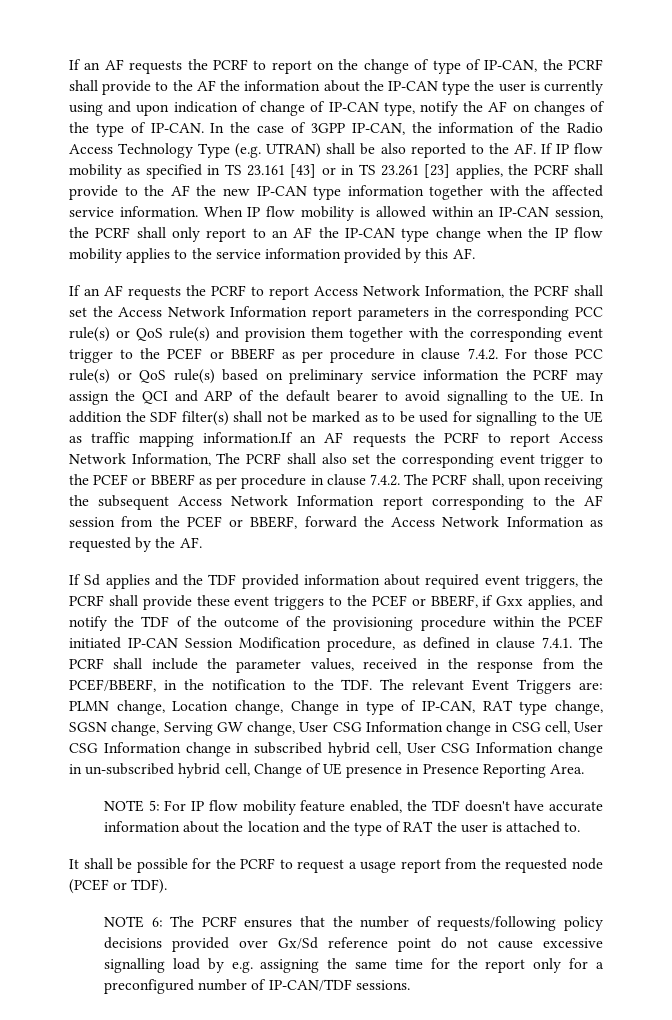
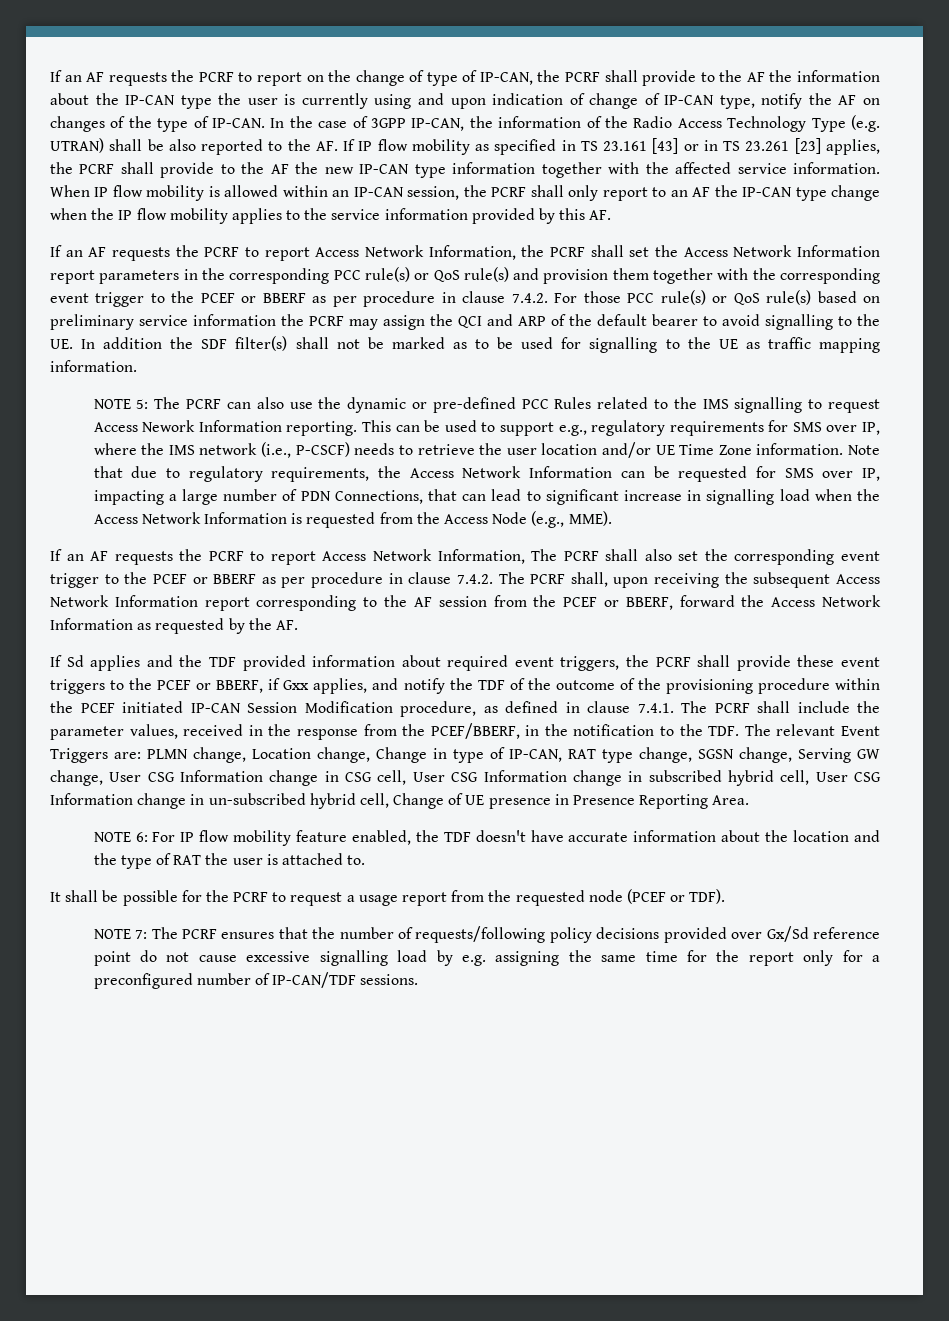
- If an AF requests the PCRF to report Access Network Information, the PCRF shall set the Access Network Information report parameters in the corresponding PCC rule(s) or QoS rule(s) and provision them together with the corresponding event trigger to the PCEF or BBERF as per procedure in clause 7.4.2. For those PCC rule(s) or QoS rule(s) based on preliminary service information the PCRF may assign the QCI and ARP of the default bearer to avoid signalling to the UE. In addition the SDF filter(s) shall not be marked as to be used for signalling to the UE as traffic mapping information.If an AF requests the PCRF to report Access Network Information, The PCRF shall also set the corresponding event trigger to the PCEF or BBERF as per procedure in clause 7.4.2. The PCRF shall, upon receiving the subsequent Access Network Information report corresponding to the AF session from the PCEF or BBERF, forward the Access Network Information as requested by the AF.
+ If an AF requests the PCRF to report Access Network Information, the PCRF shall set the Access Network Information report parameters in the corresponding PCC rule(s) or QoS rule(s) and provision them together with the corresponding event trigger to the PCEF or BBERF as per procedure in clause 7.4.2. For those PCC rule(s) or QoS rule(s) based on preliminary service information the PCRF may assign the QCI and ARP of the default bearer to avoid signalling to the UE. In addition the SDF filter(s) shall not be marked as to be used for signalling to the UE as traffic mapping information.
+ NOTE 5: The PCRF can also use the dynamic or pre-defined PCC Rules related to the IMS signalling to request Access Nework Information reporting. This can be used to support e.g., regulatory requirements for SMS over IP, where the IMS network (i.e., P-CSCF) needs to retrieve the user location and/or UE Time Zone information. Note that due to regulatory requirements, the Access Network Information can be requested for SMS over IP, impacting a large number of PDN Connections, that can lead to significant increase in signalling load when the Access Network Information is requested from the Access Node (e.g., MME).
+ If an AF requests the PCRF to report Access Network Information, The PCRF shall also set the corresponding event trigger to the PCEF or BBERF as per procedure in clause 7.4.2. The PCRF shall, upon receiving the subsequent Access Network Information report corresponding to the AF session from the PCEF or BBERF, forward the Access Network Information as requested by the AF.
- NOTE 5: For IP flow mobility feature enabled, the TDF doesn't have accurate information about the location and the type of RAT the user is attached to.
+ NOTE 6: For IP flow mobility feature enabled, the TDF doesn't have accurate information about the location and the type of RAT the user is attached to.
- NOTE 6: The PCRF ensures that the number of requests/following policy decisions provided over Gx/Sd reference point do not cause excessive signalling load by e.g. assigning the same time for the report only for a preconfigured number of IP-CAN/TDF sessions.
+ NOTE 7: The PCRF ensures that the number of requests/following policy decisions provided over Gx/Sd reference point do not cause excessive signalling load by e.g. assigning the same time for the report only for a preconfigured number of IP-CAN/TDF sessions.

